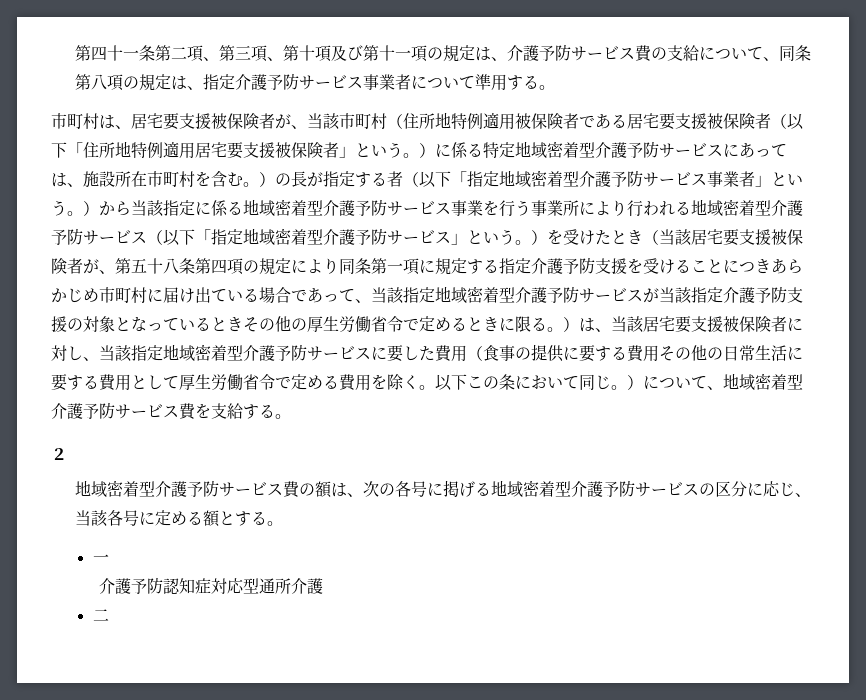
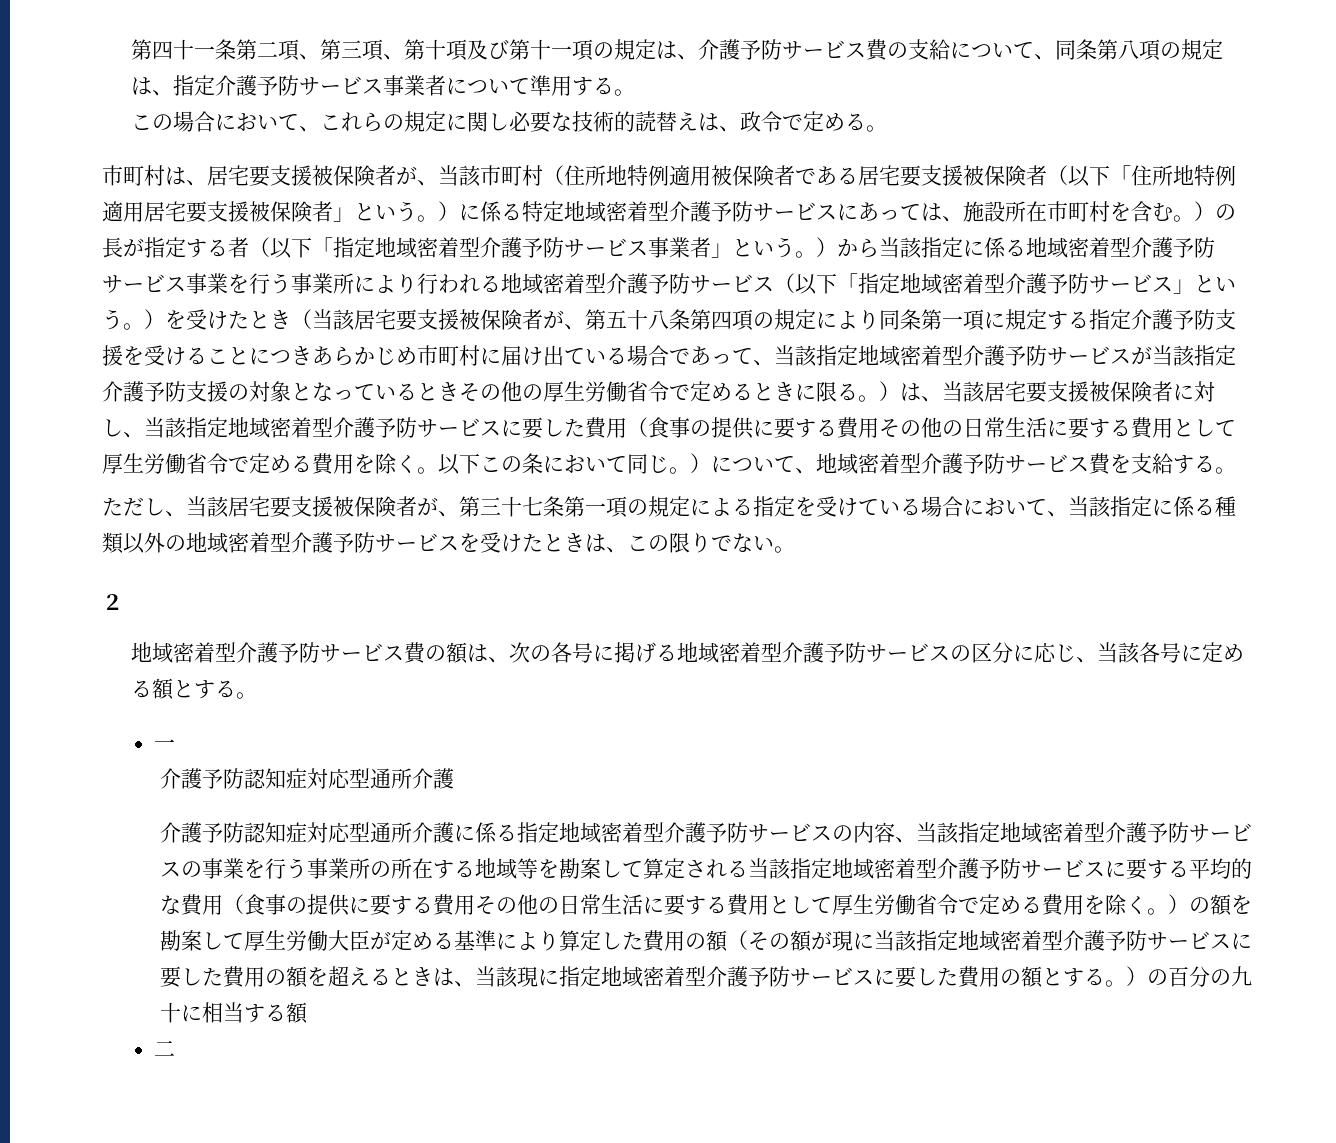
+ この場合において、これらの規定に関し必要な技術的読替えは、政令で定める。
+ ただし、当該居宅要支援被保険者が、第三十七条第一項の規定による指定を受けている場合において、当該指定に係る種類以外の地域密着型介護予防サービスを受けたときは、この限りでない。
+ 介護予防認知症対応型通所介護に係る指定地域密着型介護予防サービスの内容、当該指定地域密着型介護予防サービスの事業を行う事業所の所在する地域等を勘案して算定される当該指定地域密着型介護予防サービスに要する平均的な費用（食事の提供に要する費用その他の日常生活に要する費用として厚生労働省令で定める費用を除く。）の額を勘案して厚生労働大臣が定める基準により算定した費用の額（その額が現に当該指定地域密着型介護予防サービスに要した費用の額を超えるときは、当該現に指定地域密着型介護予防サービスに要した費用の額とする。）の百分の九十に相当する額

